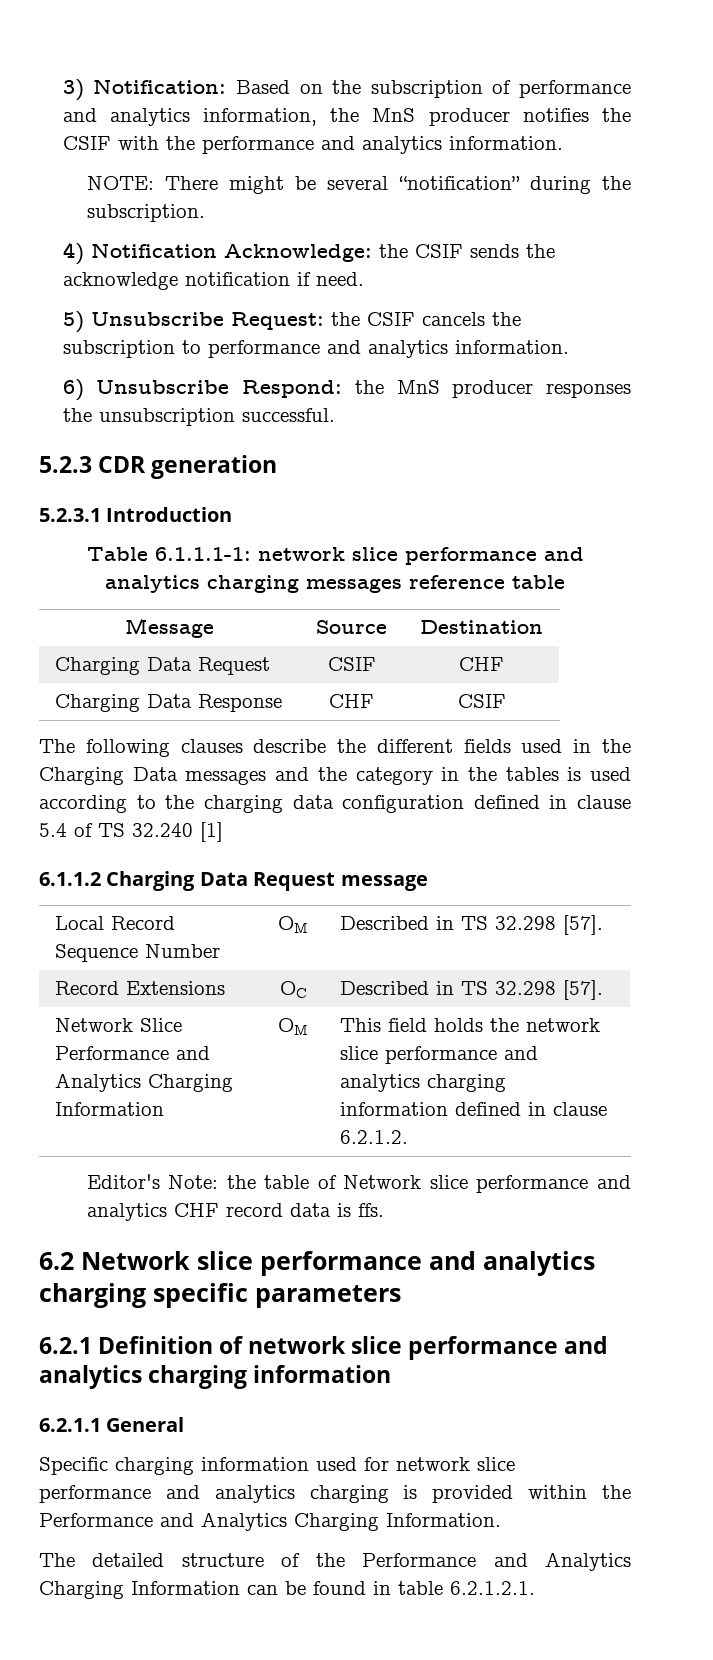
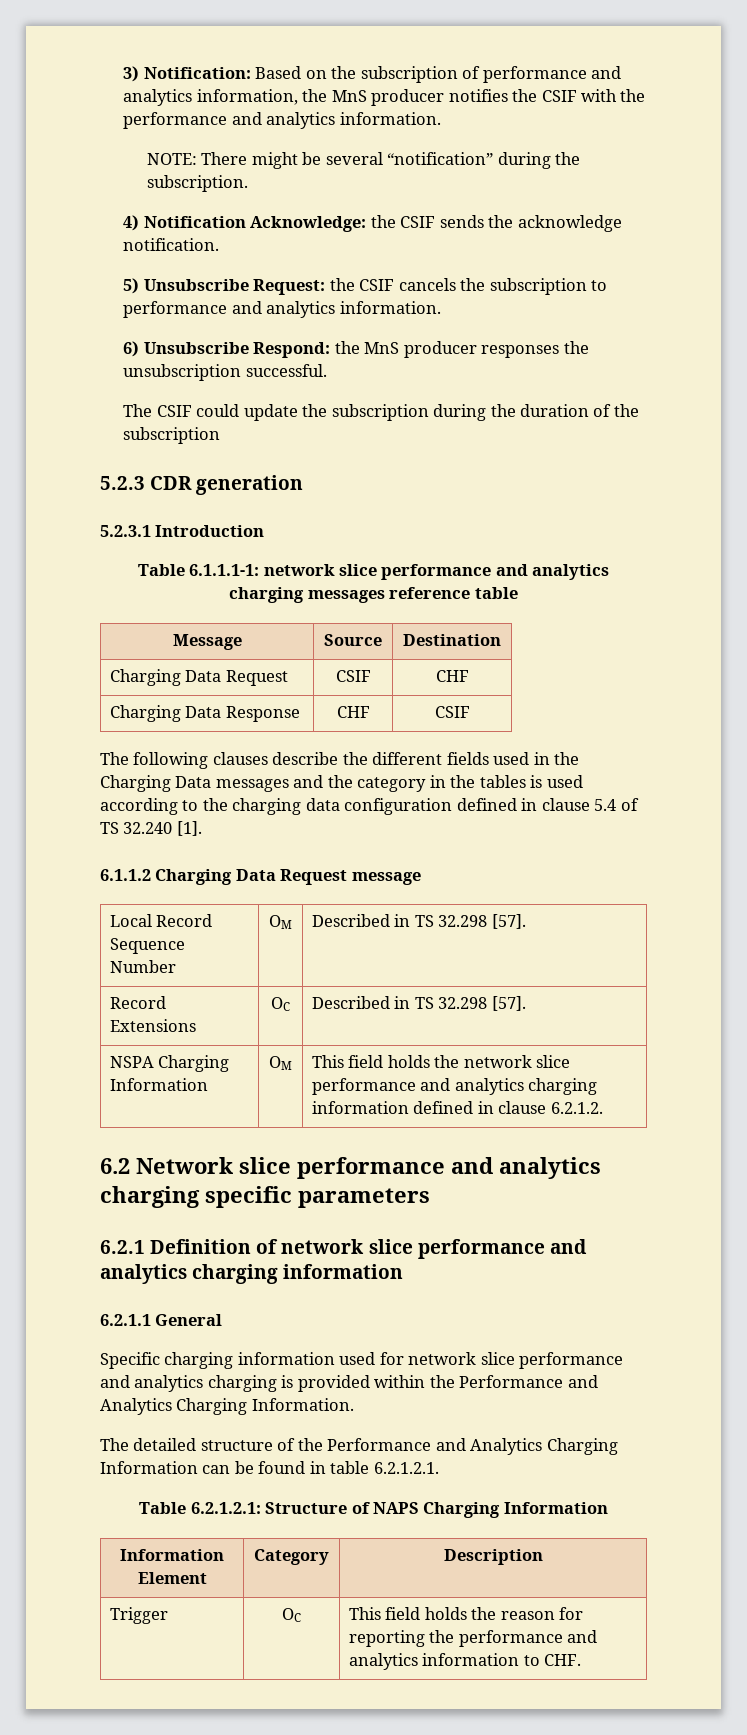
- 4) Notification Acknowledge: the CSIF sends the acknowledge notification if need.
+ 4) Notification Acknowledge: the CSIF sends the acknowledge notification.
+ The CSIF could update the subscription during the duration of the subscription
- The following clauses describe the different fields used in the Charging Data messages and the category in the tables is used according to the charging data configuration defined in clause 5.4 of TS 32.240 [1]
+ The following clauses describe the different fields used in the Charging Data messages and the category in the tables is used according to the charging data configuration defined in clause 5.4 of TS 32.240 [1].
- Network Slice Performance and Analytics Charging Information | OM | This field holds the network slice performance and analytics charging information defined in clause 6.2.1.2.
+ NSPA Charging Information | OM | This field holds the network slice performance and analytics charging information defined in clause 6.2.1.2.
- Editor's Note: the table of Network slice performance and analytics CHF record data is ffs.
+ Table 6.2.1.2.1: Structure of NAPS Charging Information
+ Information Element | Category | Description
+ Trigger | OC | This field holds the reason for reporting the performance and analytics information to CHF.

